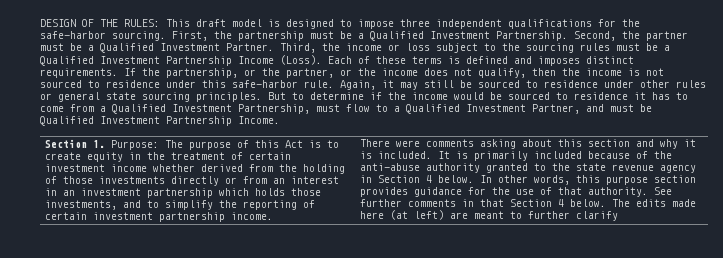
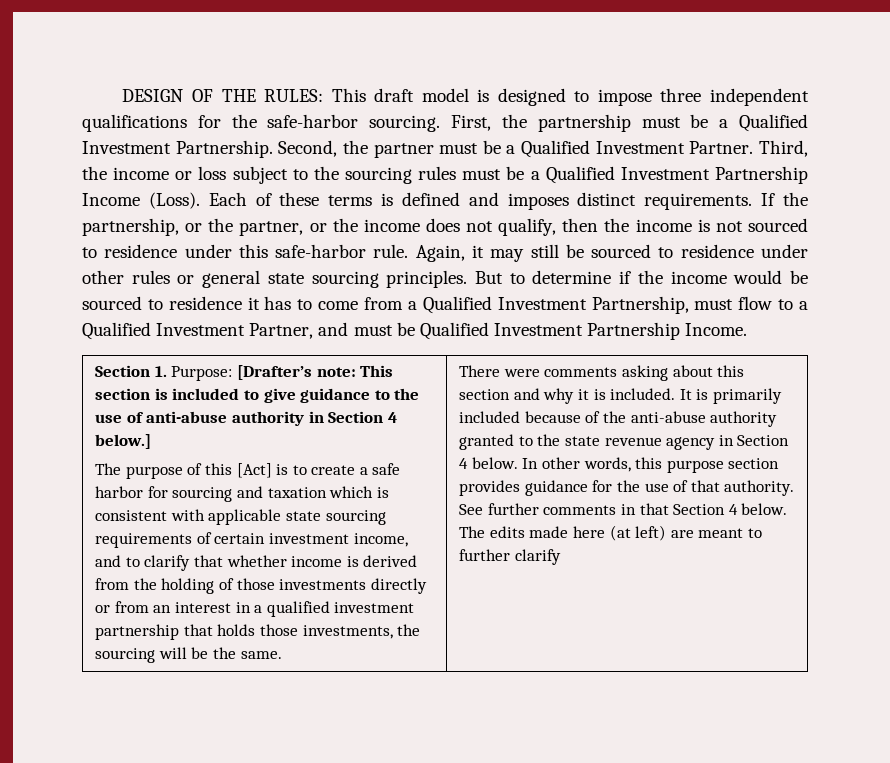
- Section 1. Purpose: The purpose of this Act is to create equity in the treatment of certain investment income whether derived from the holding of those investments directly or from an interest in an investment partnership which holds those investments, and to simplify the reporting of certain investment partnership income.
+ Section 1. Purpose: [Drafter’s note: This section is included to give guidance to the use of anti-abuse authority in Section 4 below.]
+ The purpose of this [Act] is to create a safe harbor for sourcing and taxation which is consistent with applicable state sourcing requirements of certain investment income, and to clarify that whether income is derived from the holding of those investments directly or from an interest in a qualified investment partnership that holds those investments, the sourcing will be the same.

